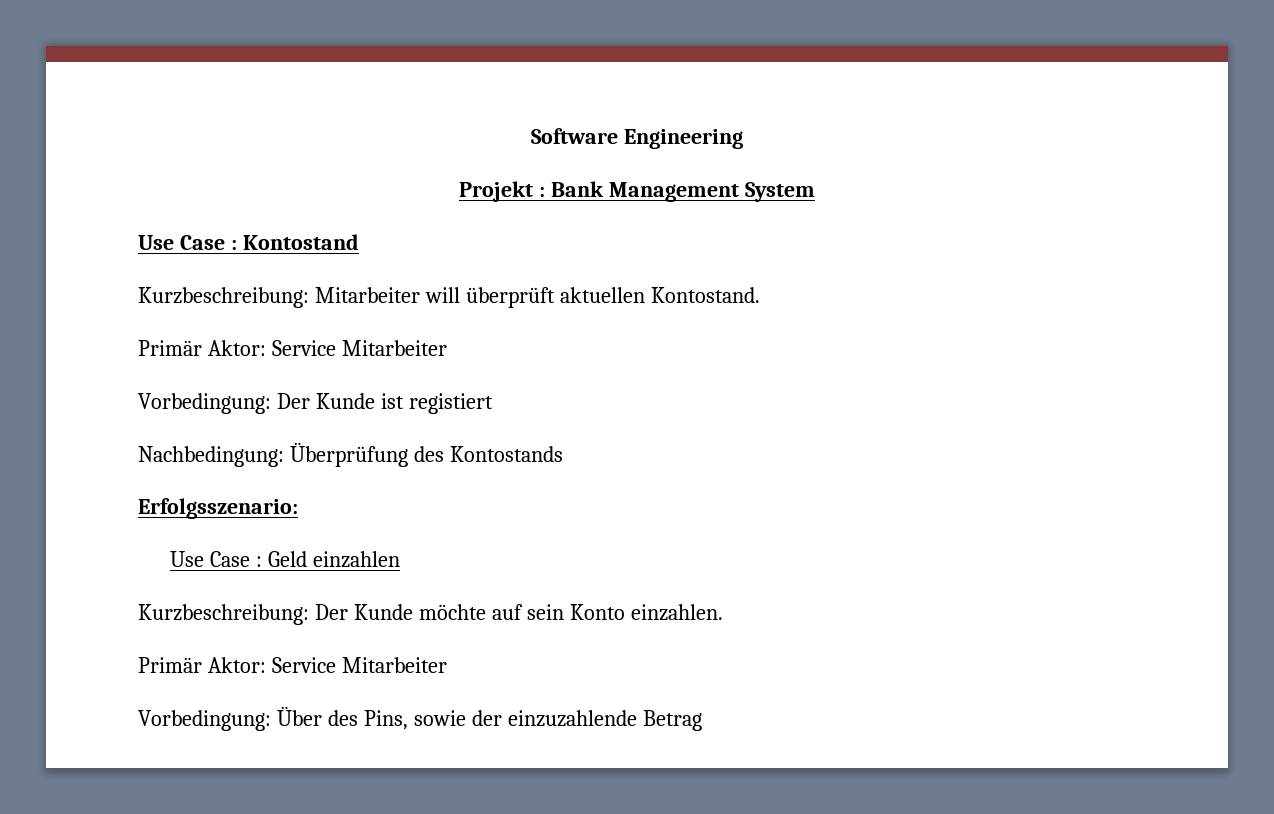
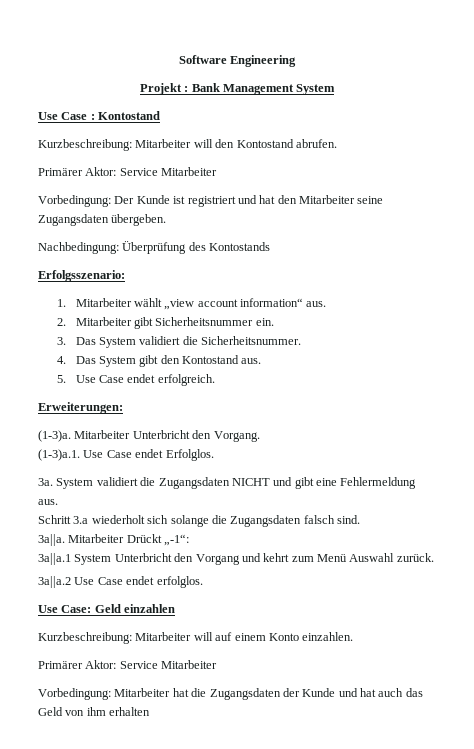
- Kurzbeschreibung: Mitarbeiter will überprüft aktuellen Kontostand.
- Primär Aktor: Service Mitarbeiter
+ Kurzbeschreibung: Mitarbeiter will den Kontostand abrufen.
+ Primärer Aktor: Service Mitarbeiter
- Vorbedingung: Der Kunde ist registiert
+ Vorbedingung: Der Kunde ist registriert und hat den Mitarbeiter seine Zugangsdaten übergeben.
- Use Case : Geld einzahlen
- Kurzbeschreibung: Der Kunde möchte auf sein Konto einzahlen.
- Primär Aktor: Service Mitarbeiter
- Vorbedingung: Über des Pins, sowie der einzuzahlende Betrag
+ 1. Mitarbeiter wählt „view account information“ aus.
+ 2. Mitarbeiter gibt Sicherheitsnummer ein.
+ 3. Das System validiert die Sicherheitsnummer.
+ 4. Das System gibt den Kontostand aus.
+ 5. Use Case endet erfolgreich.
+ Erweiterungen:
+ (1-3)a. Mitarbeiter Unterbricht den Vorgang.
+ (1-3)a.1. Use Case endet Erfolglos.
+ 3a. System validiert die Zugangsdaten NICHT und gibt eine Fehlermeldung aus.
+ Schritt 3.a wiederholt sich solange die Zugangsdaten falsch sind.
+ 3a||a. Mitarbeiter Drückt „-1“:
+ 3a||a.1 System Unterbricht den Vorgang und kehrt zum Menü Auswahl zurück.
+ 3a||a.2 Use Case endet erfolglos.
+ Use Case: Geld einzahlen
+ Kurzbeschreibung: Mitarbeiter will auf einem Konto einzahlen.
+ Primärer Aktor: Service Mitarbeiter
+ Vorbedingung: Mitarbeiter hat die Zugangsdaten der Kunde und hat auch das Geld von ihm erhalten

